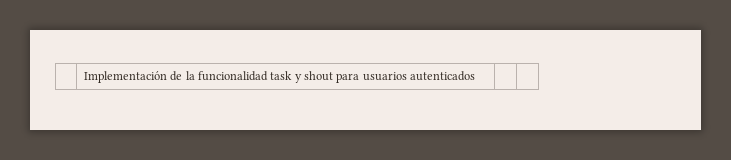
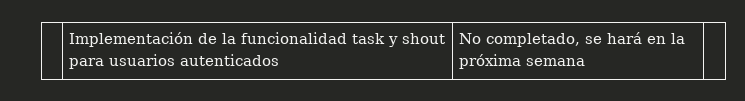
- | Implementación de la funcionalidad task y shout para usuarios autenticados | |
+ | Implementación de la funcionalidad task y shout para usuarios autenticados | No completado, se hará en la próxima semana |

